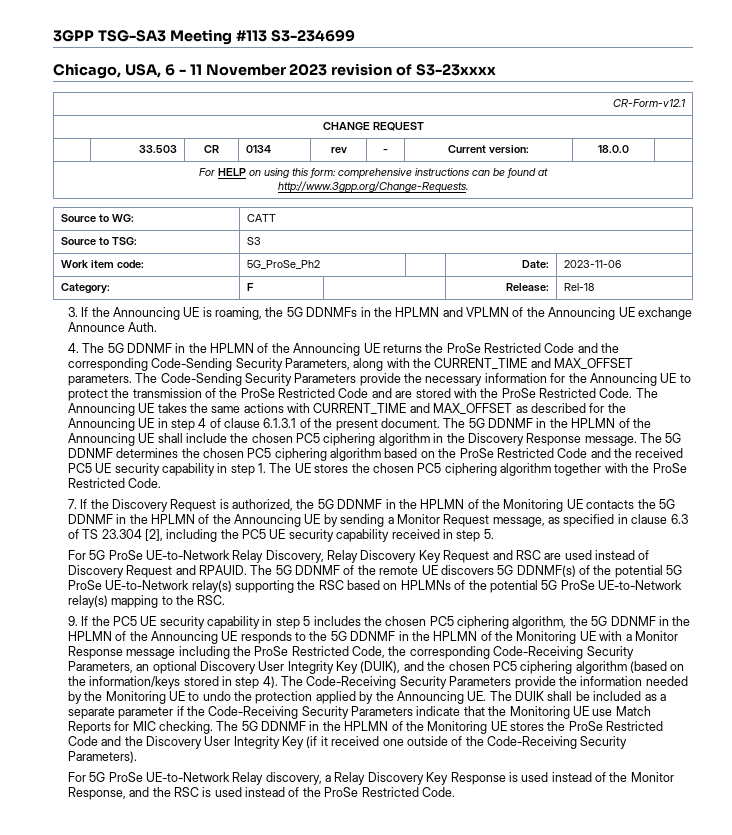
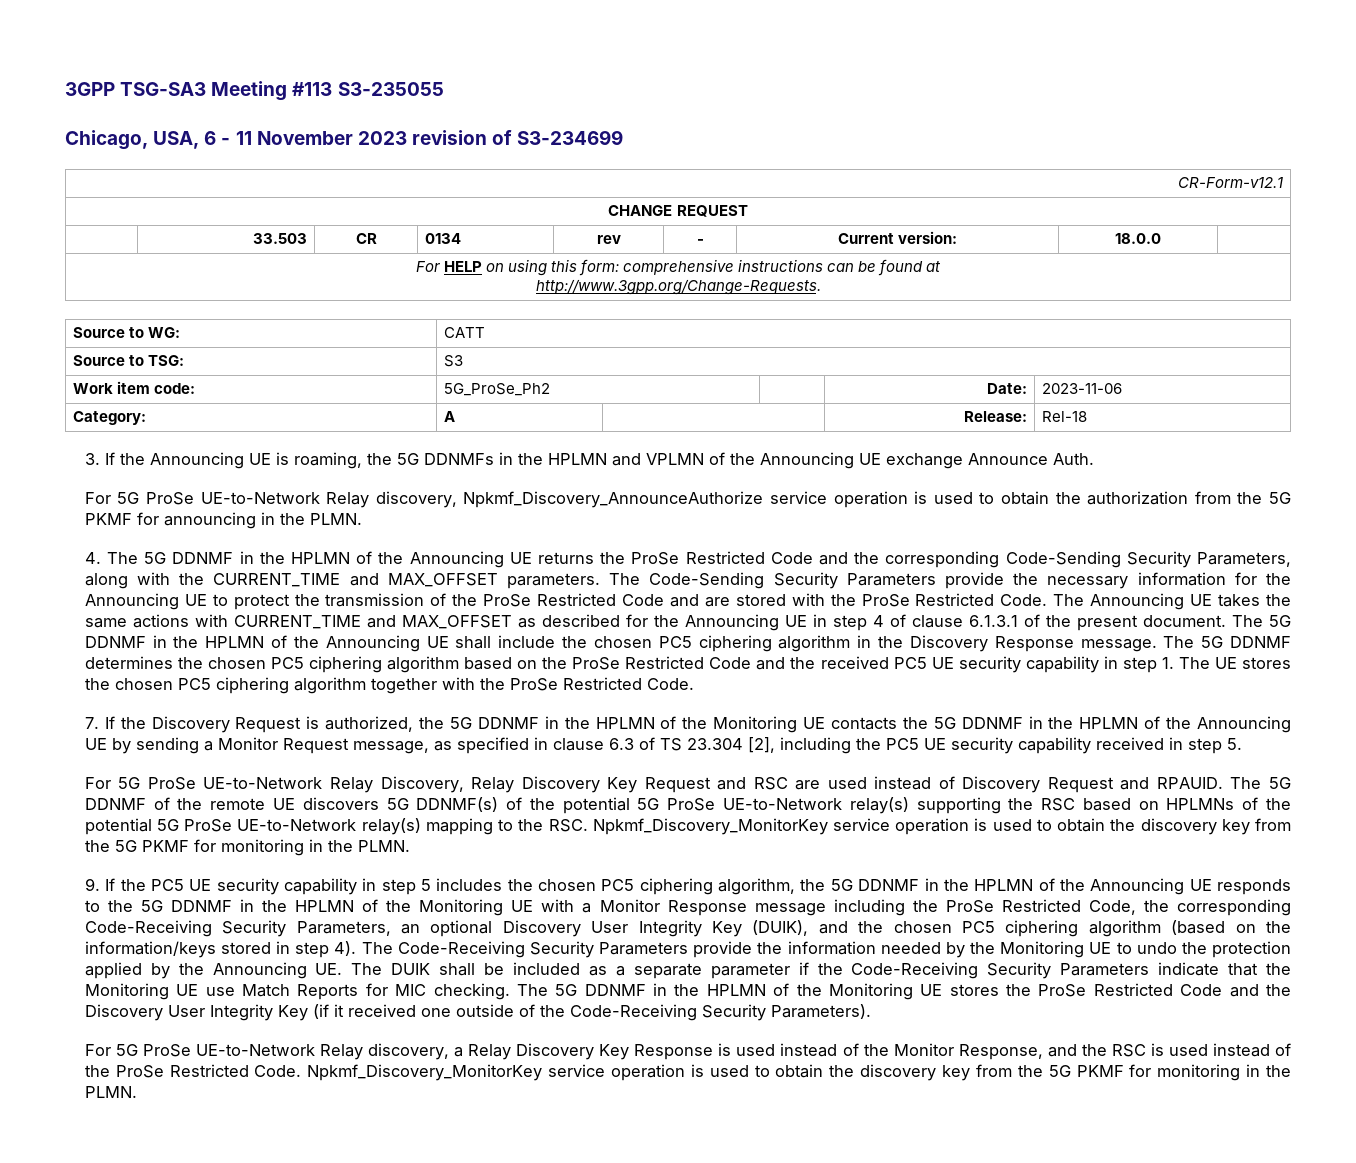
- 3GPP TSG-SA3 Meeting #113 S3-234699
+ 3GPP TSG-SA3 Meeting #113 S3‑235055
- Chicago, USA, 6 - 11 November 2023 revision of S3-23xxxx
+ Chicago, USA, 6 - 11 November 2023 revision of S3-234699
- Category: | F | | Release: | Rel-18
+ Category: | A | | Release: | Rel-18
+ For 5G ProSe UE-to-Network Relay discovery, Npkmf_Discovery_AnnounceAuthorize service operation is used to obtain the authorization from the 5G PKMF for announcing in the PLMN.
- The 5G DDNMF of the remote UE discovers 5G DDNMF(s) of the potential 5G ProSe UE-to-Network relay(s) supporting the RSC based on HPLMNs of the potential 5G ProSe UE-to-Network relay(s) mapping to the RSC.
+ The 5G DDNMF of the remote UE discovers 5G DDNMF(s) of the potential 5G ProSe UE-to-Network relay(s) supporting the RSC based on HPLMNs of the potential 5G ProSe UE-to-Network relay(s) mapping to the RSC. Npkmf_Discovery_MonitorKey service operation is used to obtain the discovery key from the 5G PKMF for monitoring in the PLMN.
- For 5G ProSe UE-to-Network Relay discovery, a Relay Discovery Key Response is used instead of the Monitor Response, and the RSC is used instead of the ProSe Restricted Code.
+ For 5G ProSe UE-to-Network Relay discovery, a Relay Discovery Key Response is used instead of the Monitor Response, and the RSC is used instead of the ProSe Restricted Code. Npkmf_Discovery_MonitorKey service operation is used to obtain the discovery key from the 5G PKMF for monitoring in the PLMN.

